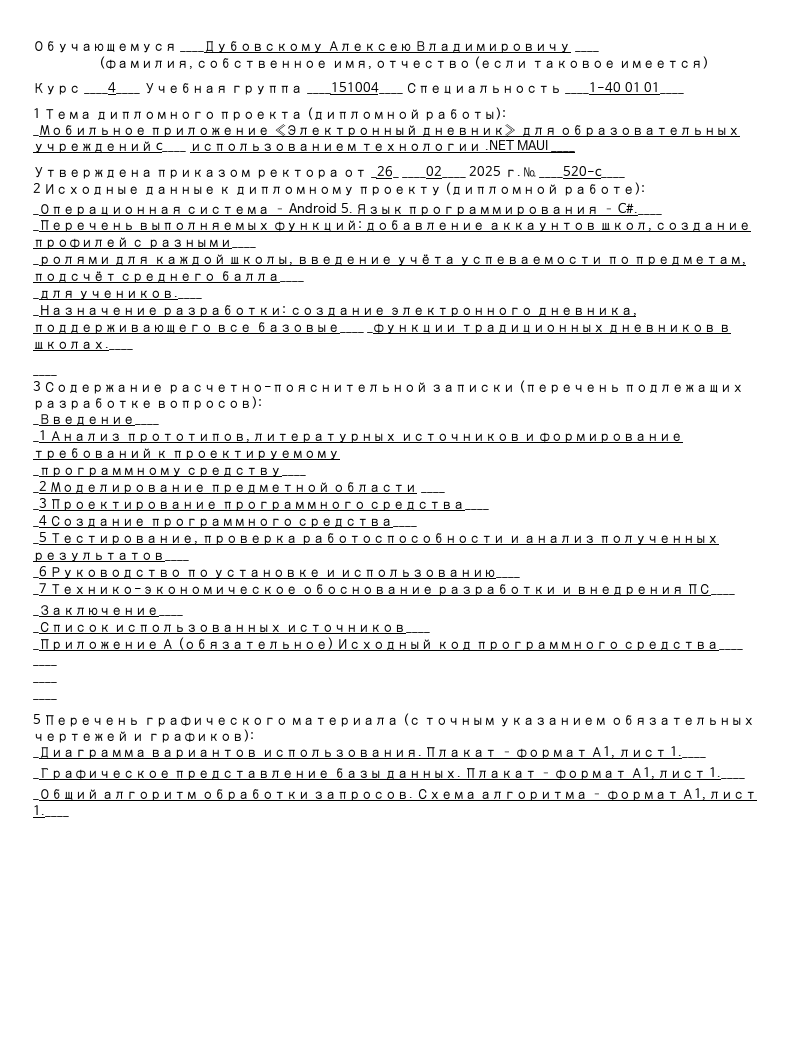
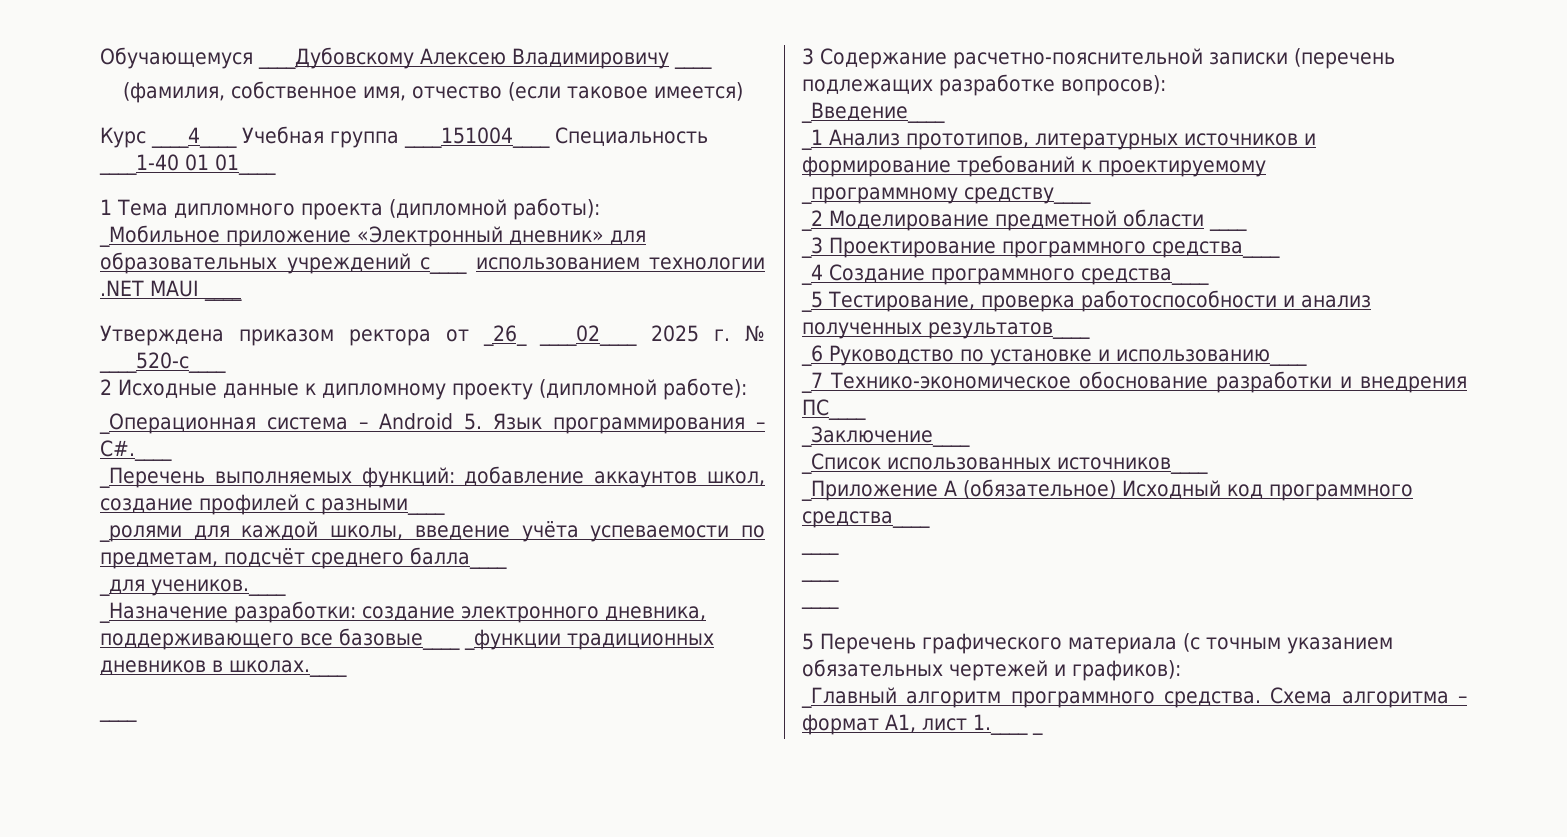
- _Диаграмма вариантов использования. Плакат – формат А1, лист 1.____
- _Графическое представление базы данных. Плакат – формат А1, лист 1.____
- _Общий алгоритм обработки запросов.
+ _Главный алгоритм программного средства.
- Схема алгоритма – формат А1, лист 1.____
+ Схема алгоритма – формат А1, лист 1.____ _

